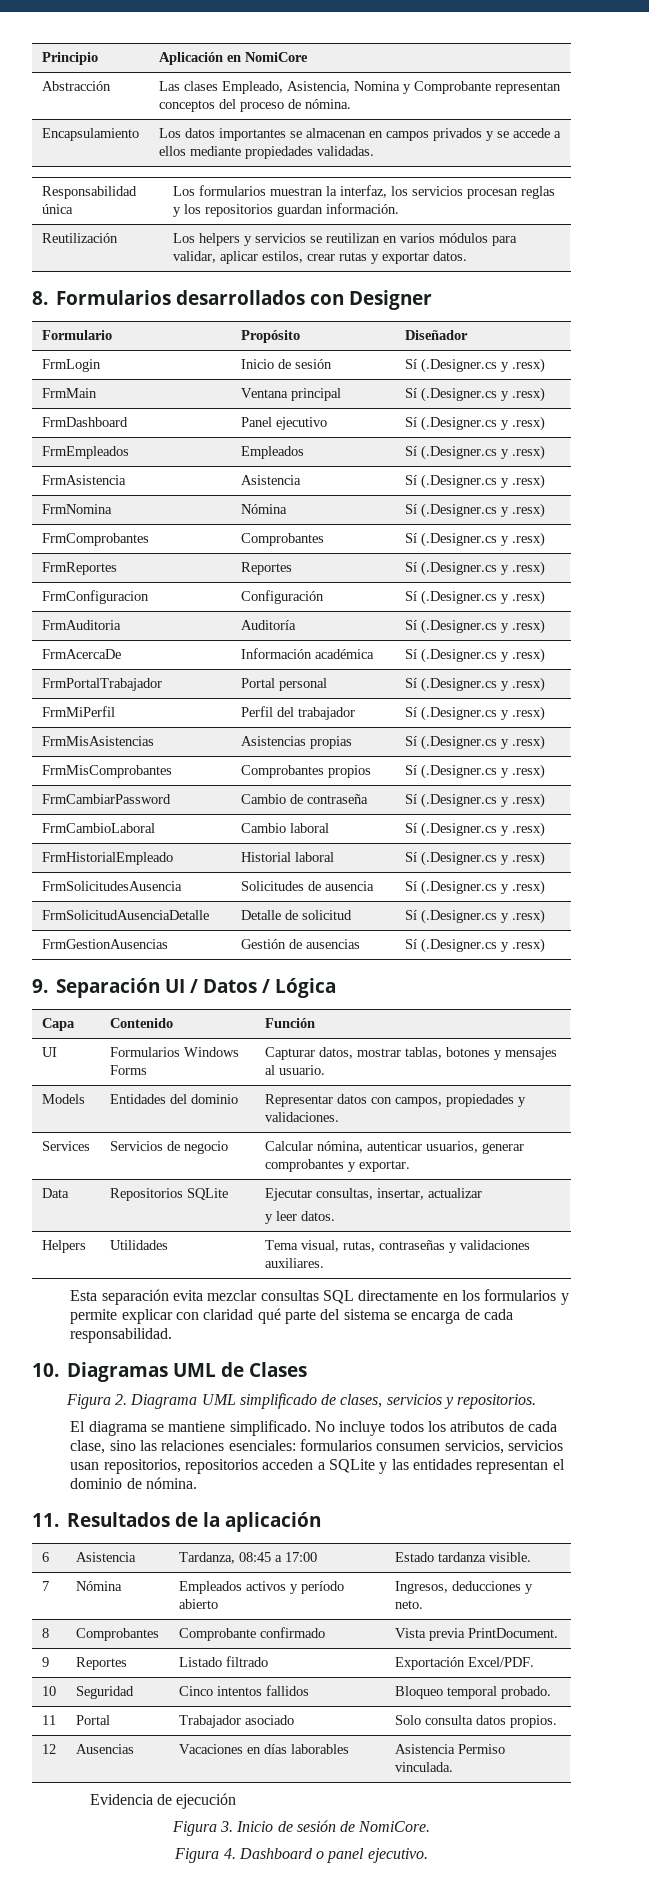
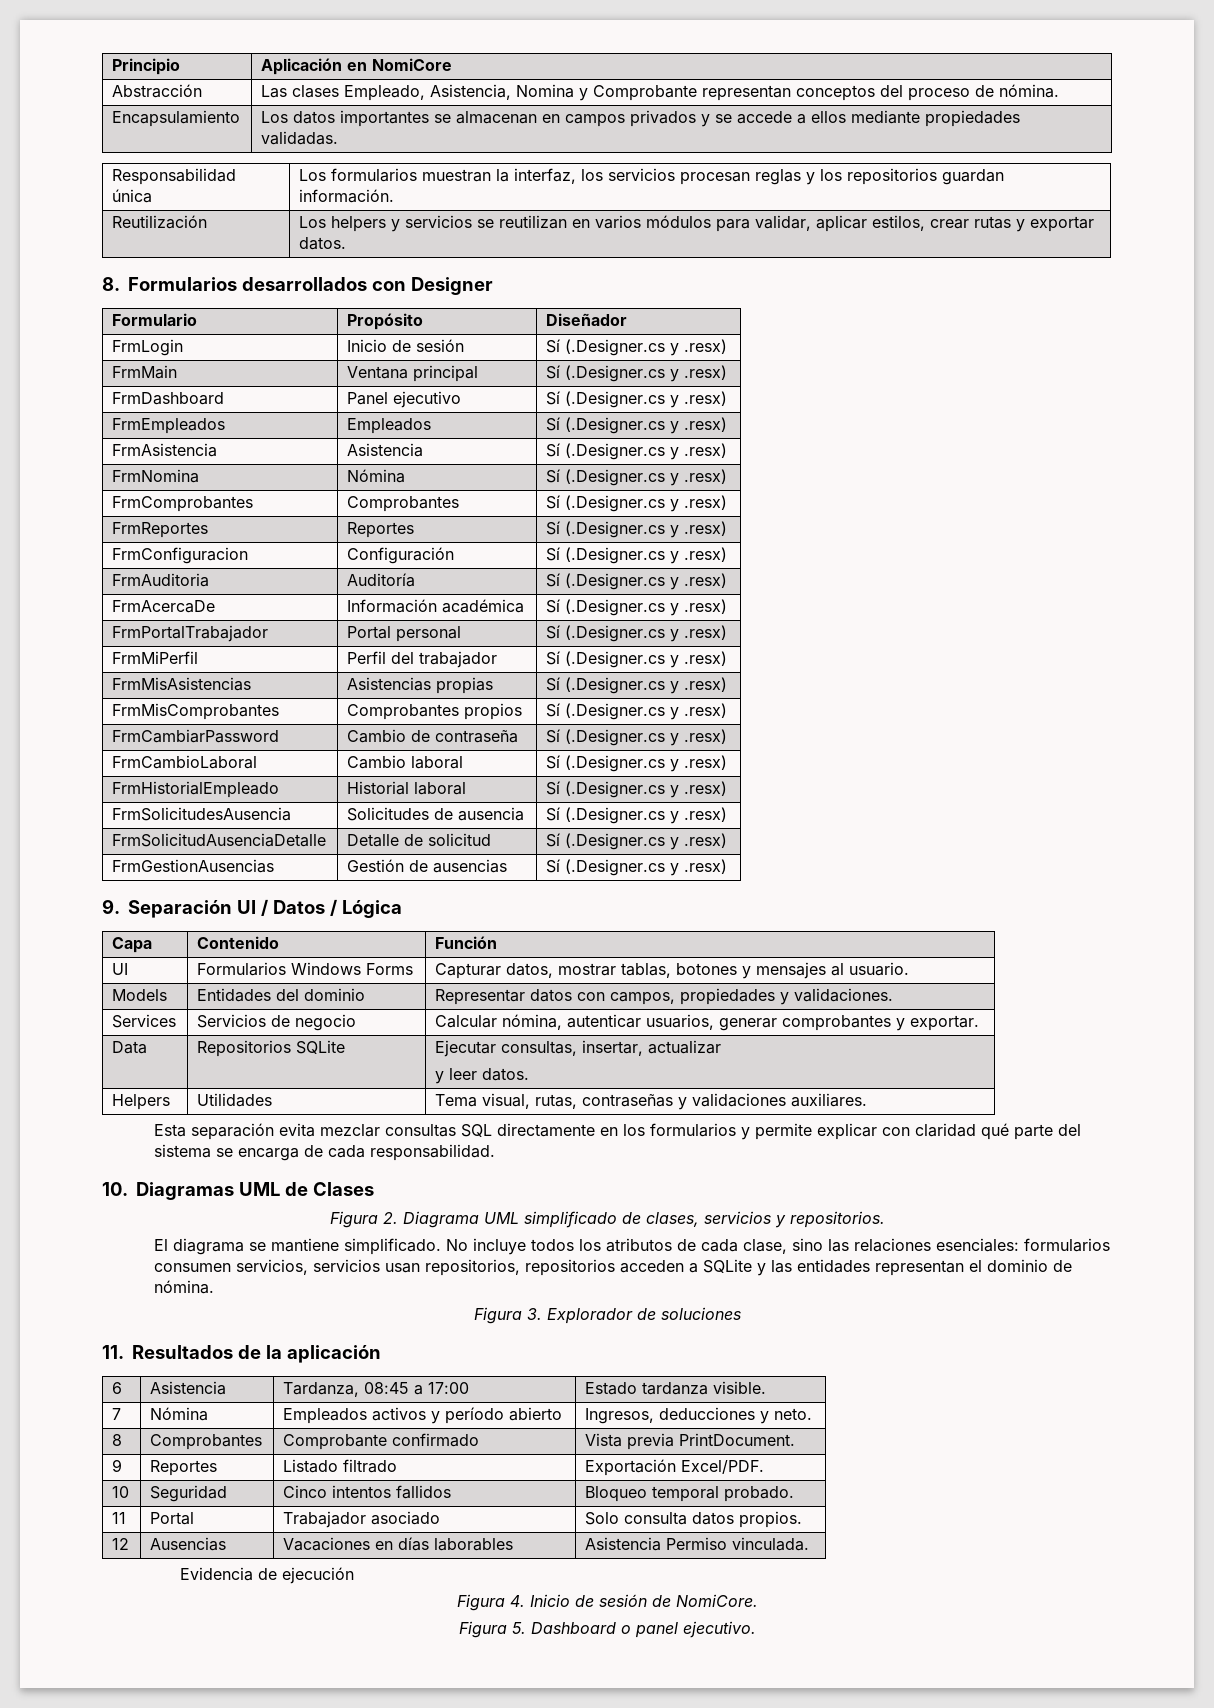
+ Figura 3. Explorador de soluciones
- Figura 3. Inicio de sesión de NomiCore.
+ Figura 4. Inicio de sesión de NomiCore.
- Figura 4. Dashboard o panel ejecutivo.
+ Figura 5. Dashboard o panel ejecutivo.

